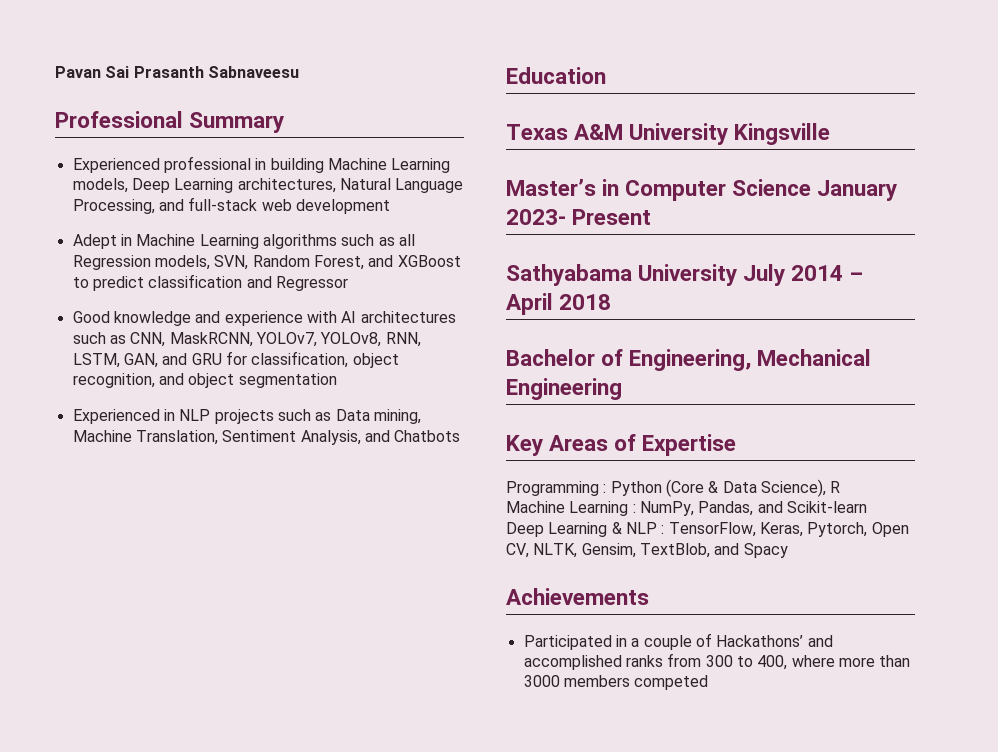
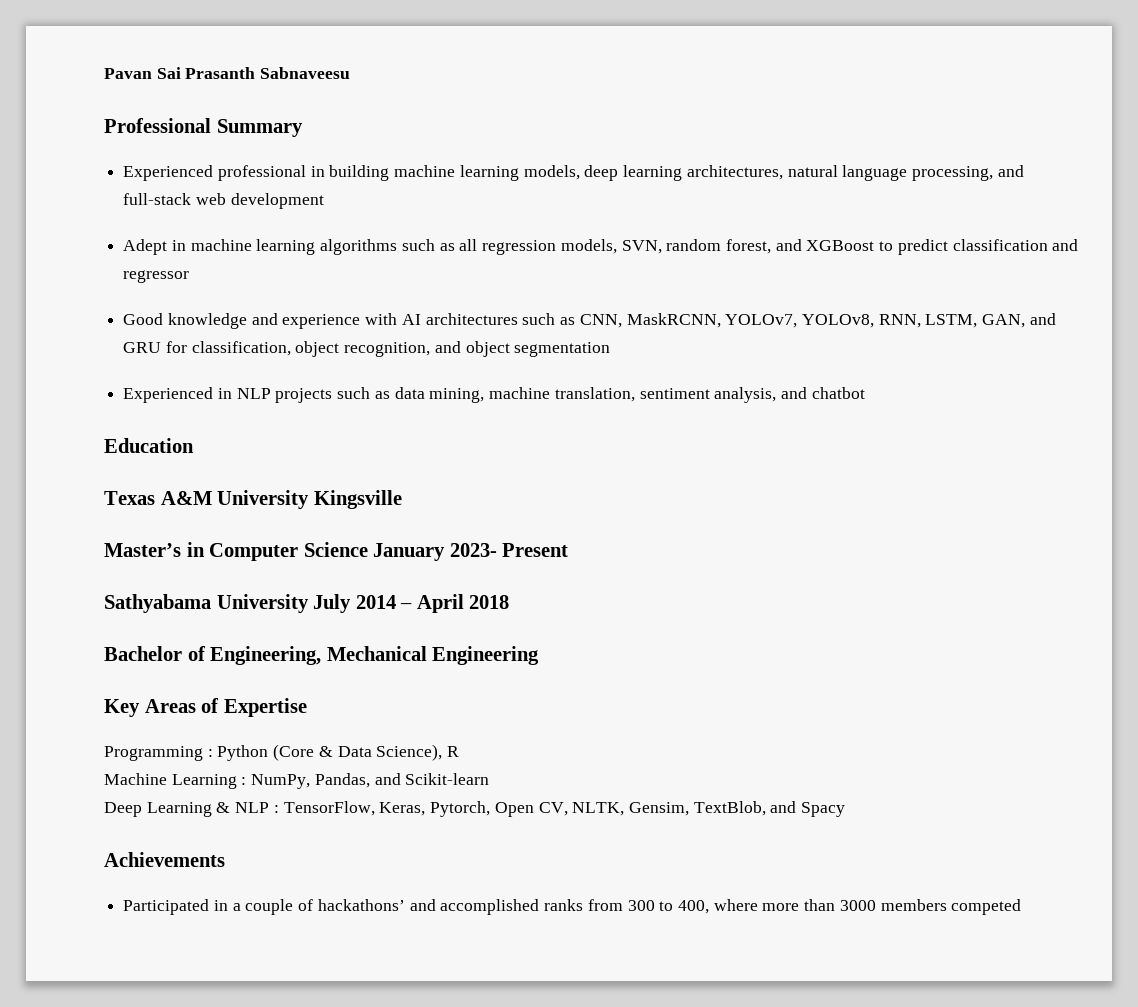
- Experienced professional in building Machine Learning models, Deep Learning architectures, Natural Language Processing, and full-stack web development
+ Experienced professional in building machine learning models, deep learning architectures, natural language processing, and full-stack web development
- Adept in Machine Learning algorithms such as all Regression models, SVN, Random Forest, and XGBoost to predict classification and Regressor
+ Adept in machine learning algorithms such as all regression models, SVN, random forest, and XGBoost to predict classification and regressor
- Experienced in NLP projects such as Data mining, Machine Translation, Sentiment Analysis, and Chatbots
+ Experienced in NLP projects such as data mining, machine translation, sentiment analysis, and chatbot
- Participated in a couple of Hackathons’ and accomplished ranks from 300 to 400, where more than 3000 members competed
+ Participated in a couple of hackathons’ and accomplished ranks from 300 to 400, where more than 3000 members competed

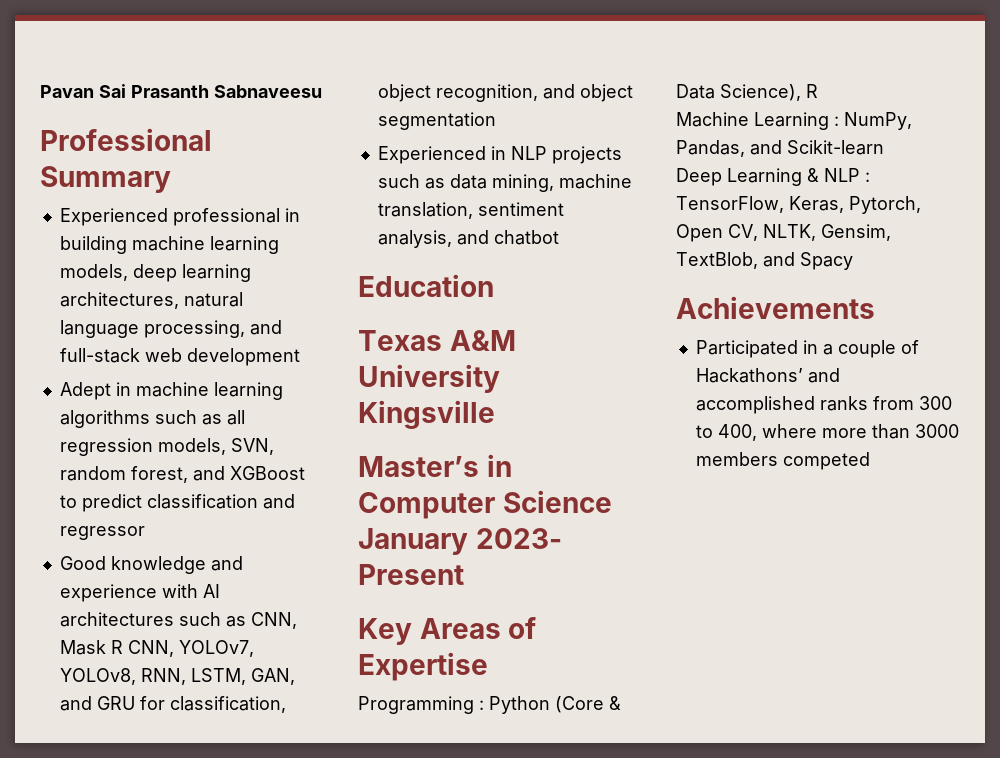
- Good knowledge and experience with AI architectures such as CNN, MaskRCNN, YOLOv7, YOLOv8, RNN, LSTM, GAN, and GRU for classification, object recognition, and object segmentation
+ Good knowledge and experience with AI architectures such as CNN, Mask R CNN, YOLOv7, YOLOv8, RNN, LSTM, GAN, and GRU for classification, object recognition, and object segmentation
- Sathyabama University July 2014 – April 2018
- Bachelor of Engineering, Mechanical Engineering
- Participated in a couple of hackathons’ and accomplished ranks from 300 to 400, where more than 3000 members competed
+ Participated in a couple of Hackathons’ and accomplished ranks from 300 to 400, where more than 3000 members competed

